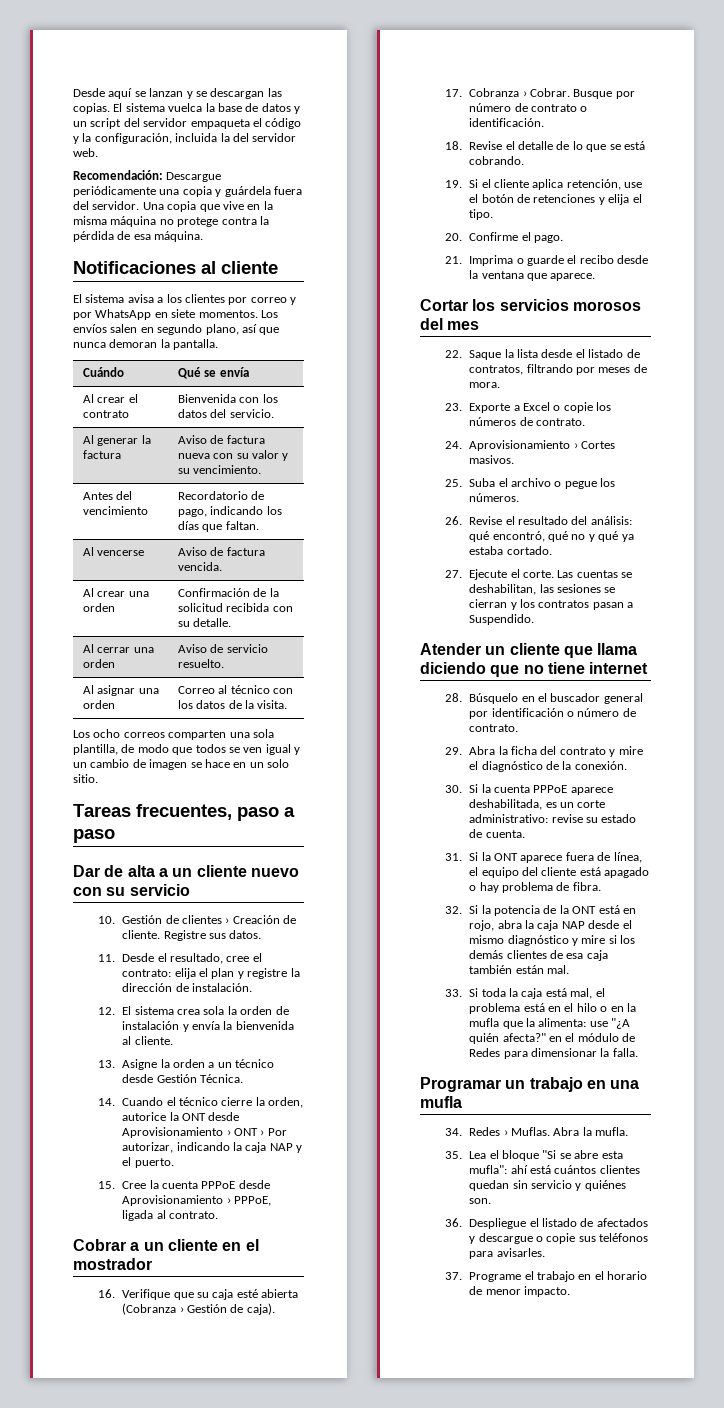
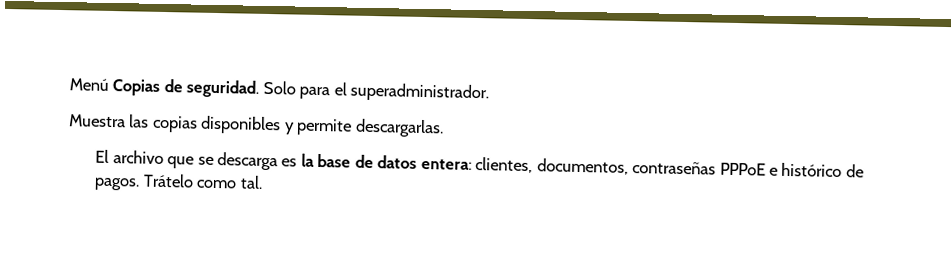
- Desde aquí se lanzan y se descargan las copias. El sistema vuelca la base de datos y un script del servidor empaqueta el código y la configuración, incluida la del servidor web.
- Recomendación: Descargue periódicamente una copia y guárdela fuera del servidor. Una copia que vive en la misma máquina no protege contra la pérdida de esa máquina.
- Notificaciones al cliente
- El sistema avisa a los clientes por correo y por WhatsApp en siete momentos. Los envíos salen en segundo plano, así que nunca demoran la pantalla.
- Cuándo | Qué se envía
- Al crear el contrato | Bienvenida con los datos del servicio.
- Al generar la factura | Aviso de factura nueva con su valor y su vencimiento.
- Antes del vencimiento | Recordatorio de pago, indicando los días que faltan.
- Al vencerse | Aviso de factura vencida.
- Al crear una orden | Confirmación de la solicitud recibida con su detalle.
- Al cerrar una orden | Aviso de servicio resuelto.
- Al asignar una orden | Correo al técnico con los datos de la visita.
- Los ocho correos comparten una sola plantilla, de modo que todos se ven igual y un cambio de imagen se hace en un solo sitio.
- Tareas frecuentes, paso a paso
- Dar de alta a un cliente nuevo con su servicio
- 10. Gestión de clientes › Creación de cliente. Registre sus datos.
- 11. Desde el resultado, cree el contrato: elija el plan y registre la dirección de instalación.
- 12. El sistema crea sola la orden de instalación y envía la bienvenida al cliente.
- 13. Asigne la orden a un técnico desde Gestión Técnica.
- 14. Cuando el técnico cierre la orden, autorice la ONT desde Aprovisionamiento › ONT › Por autorizar, indicando la caja NAP y el puerto.
- 15. Cree la cuenta PPPoE desde Aprovisionamiento › PPPoE, ligada al contrato.
- Cobrar a un cliente en el mostrador
- 16. Verifique que su caja esté abierta (Cobranza › Gestión de caja).
- 17. Cobranza › Cobrar. Busque por número de contrato o identificación.
- 18. Revise el detalle de lo que se está cobrando.
- 19. Si el cliente aplica retención, use el botón de retenciones y elija el tipo.
- 20. Confirme el pago.
- 21. Imprima o guarde el recibo desde la ventana que aparece.
- Cortar los servicios morosos del mes
- 22. Saque la lista desde el listado de contratos, filtrando por meses de mora.
- 23. Exporte a Excel o copie los números de contrato.
- 24. Aprovisionamiento › Cortes masivos.
- 25. Suba el archivo o pegue los números.
- 26. Revise el resultado del análisis: qué encontró, qué no y qué ya estaba cortado.
- 27. Ejecute el corte. Las cuentas se deshabilitan, las sesiones se cierran y los contratos pasan a Suspendido.
- Atender un cliente que llama diciendo que no tiene internet
- 28. Búsquelo en el buscador general por identificación o número de contrato.
- 29. Abra la ficha del contrato y mire el diagnóstico de la conexión.
- 30. Si la cuenta PPPoE aparece deshabilitada, es un corte administrativo: revise su estado de cuenta.
- 31. Si la ONT aparece fuera de línea, el equipo del cliente está apagado o hay problema de fibra.
- 32. Si la potencia de la ONT está en rojo, abra la caja NAP desde el mismo diagnóstico y mire si los demás clientes de esa caja también están mal.
- 33. Si toda la caja está mal, el problema está en el hilo o en la mufla que la alimenta: use "¿A quién afecta?" en el módulo de Redes para dimensionar la falla.
- Programar un trabajo en una mufla
- 34. Redes › Muflas. Abra la mufla.
- 35. Lea el bloque "Si se abre esta mufla": ahí está cuántos clientes quedan sin servicio y quiénes son.
- 36. Despliegue el listado de afectados y descargue o copie sus teléfonos para avisarles.
- 37. Programe el trabajo en el horario de menor impacto.
+ Menú Copias de seguridad. Solo para el superadministrador.
+ Muestra las copias disponibles y permite descargarlas.
+ El archivo que se descarga es la base de datos entera: clientes, documentos, contraseñas PPPoE e histórico de pagos. Trátelo como tal.

